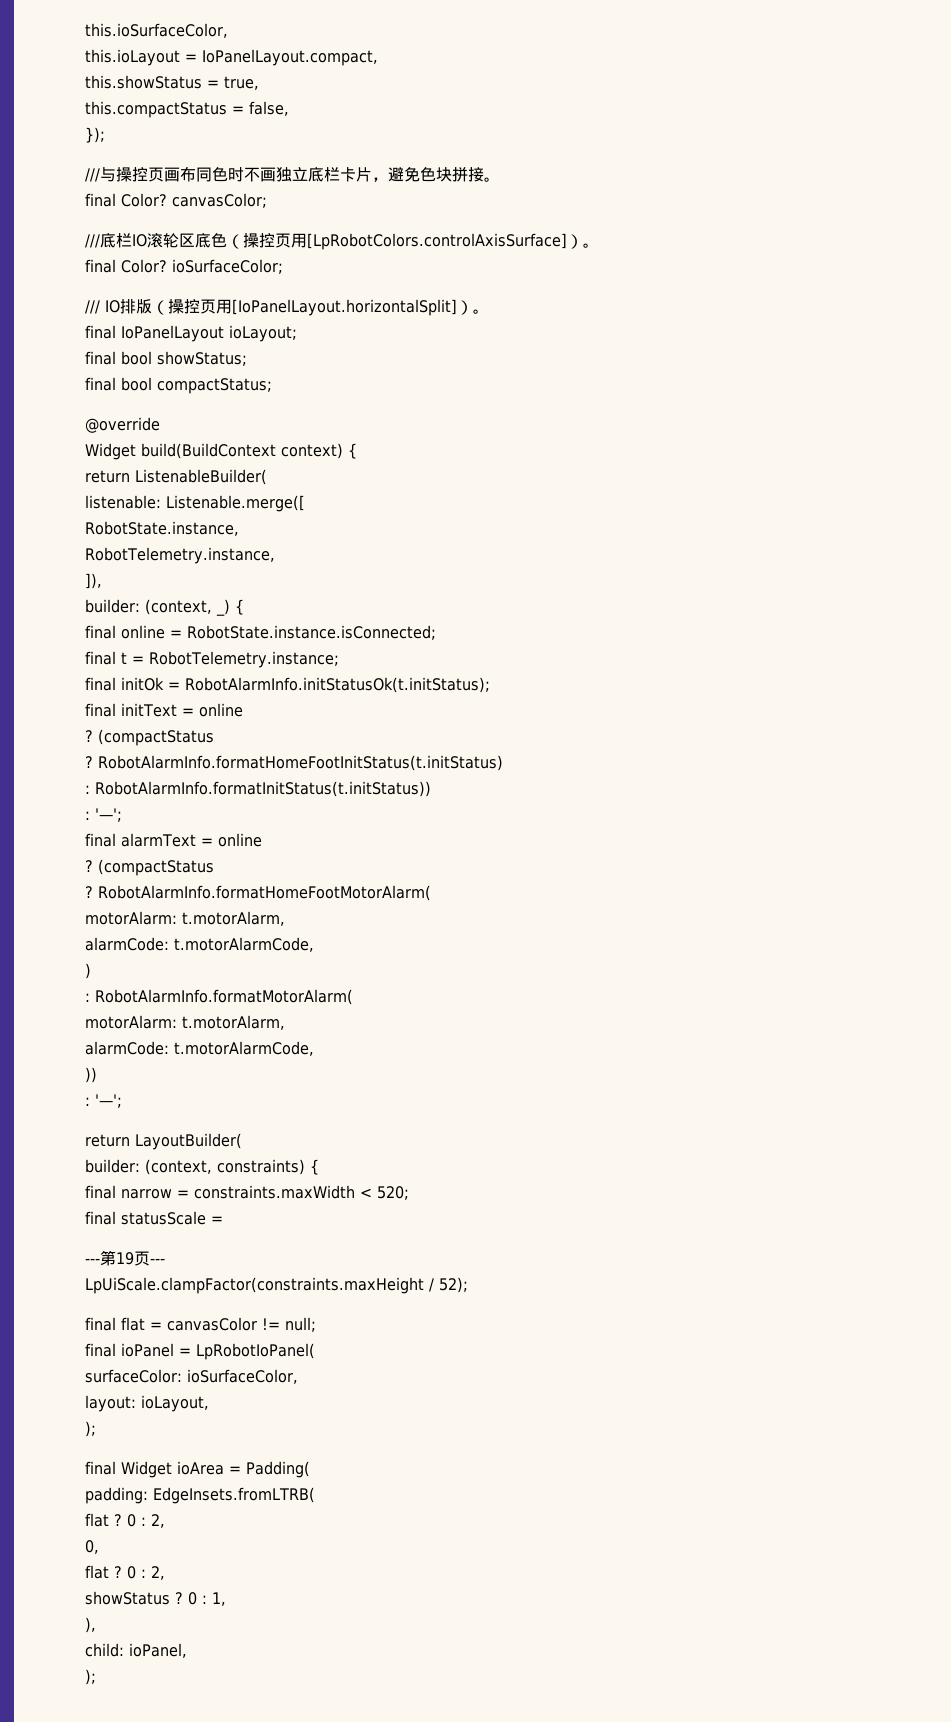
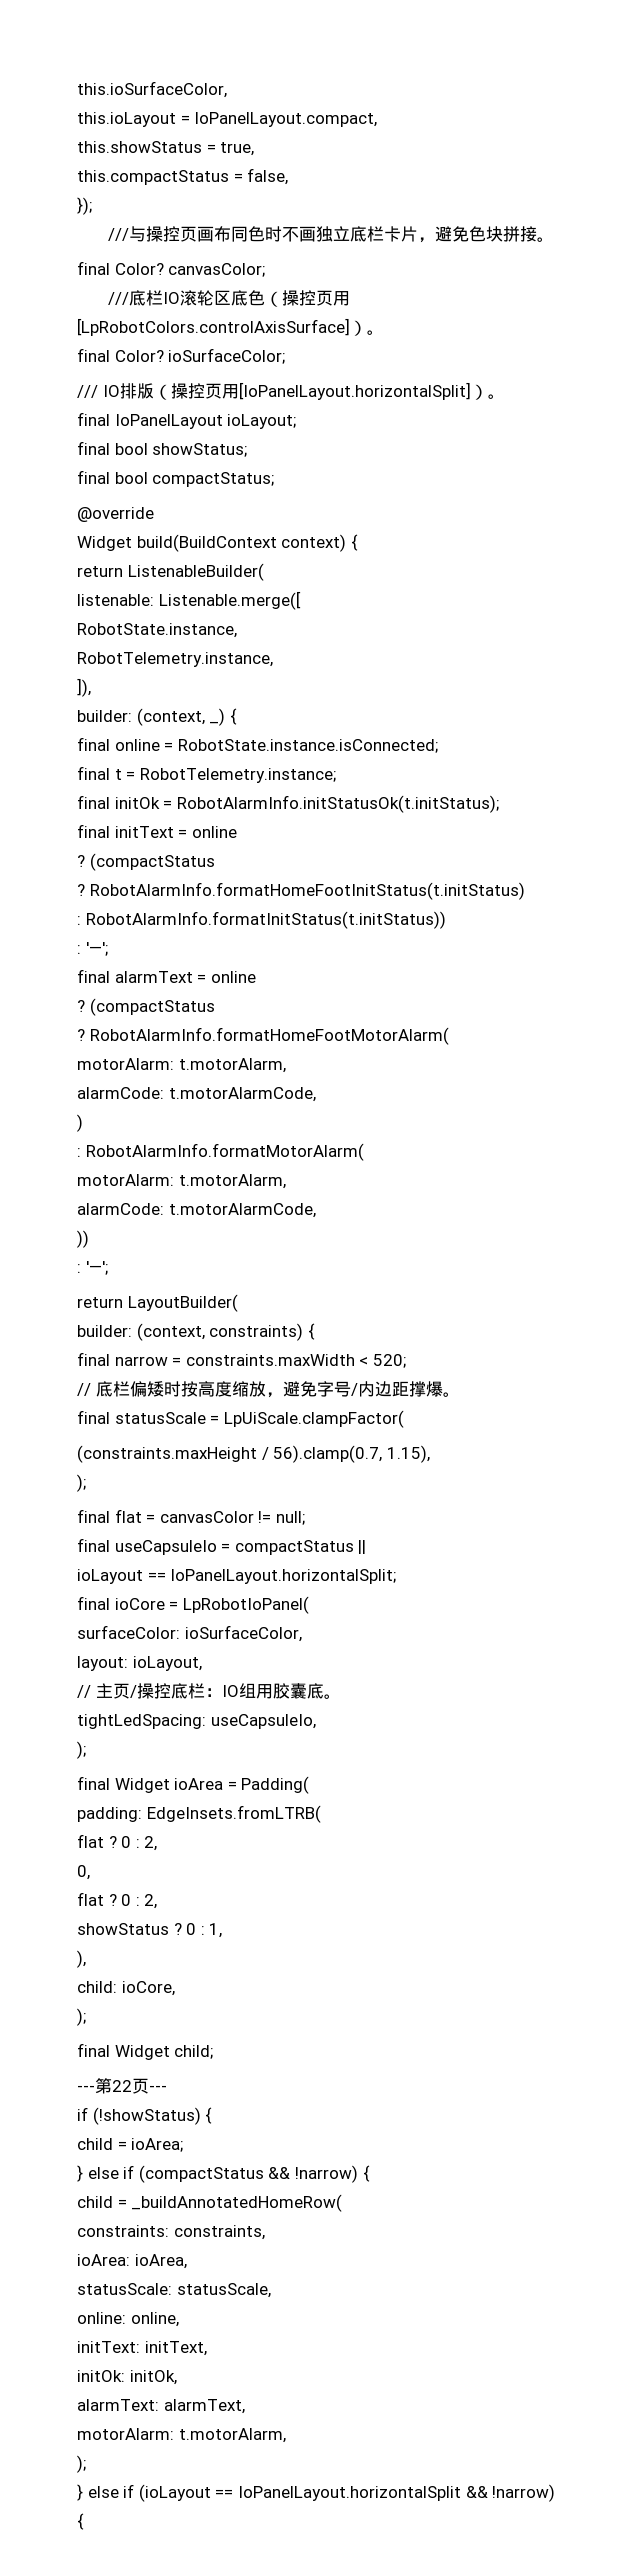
- final statusScale =
- ---第19页---
- LpUiScale.clampFactor(constraints.maxHeight / 52);
+ // 底栏偏矮时按高度缩放，避免字号/内边距撑爆。
+ final statusScale = LpUiScale.clampFactor(
+ (constraints.maxHeight / 56).clamp(0.7, 1.15),
+ );
- final ioPanel = LpRobotIoPanel(
+ final useCapsuleIo = compactStatus ||
+ ioLayout == IoPanelLayout.horizontalSplit;
+ final ioCore = LpRobotIoPanel(
+ // 主页/操控底栏：IO组用胶囊底。
+ tightLedSpacing: useCapsuleIo,
- child: ioPanel,
+ child: ioCore,
  );
+ final Widget child;
+ ---第22页---
+ if (!showStatus) {
+ child = ioArea;
+ } else if (compactStatus && !narrow) {
+ child = _buildAnnotatedHomeRow(
+ constraints: constraints,
+ ioArea: ioArea,
+ statusScale: statusScale,
+ online: online,
+ initText: initText,
+ initOk: initOk,
+ alarmText: alarmText,
+ motorAlarm: t.motorAlarm,
+ );
+ } else if (ioLayout == IoPanelLayout.horizontalSplit && !narrow) {

